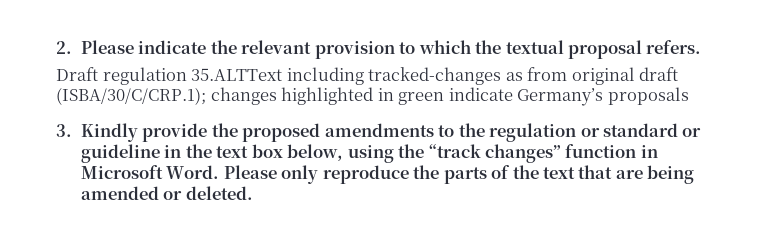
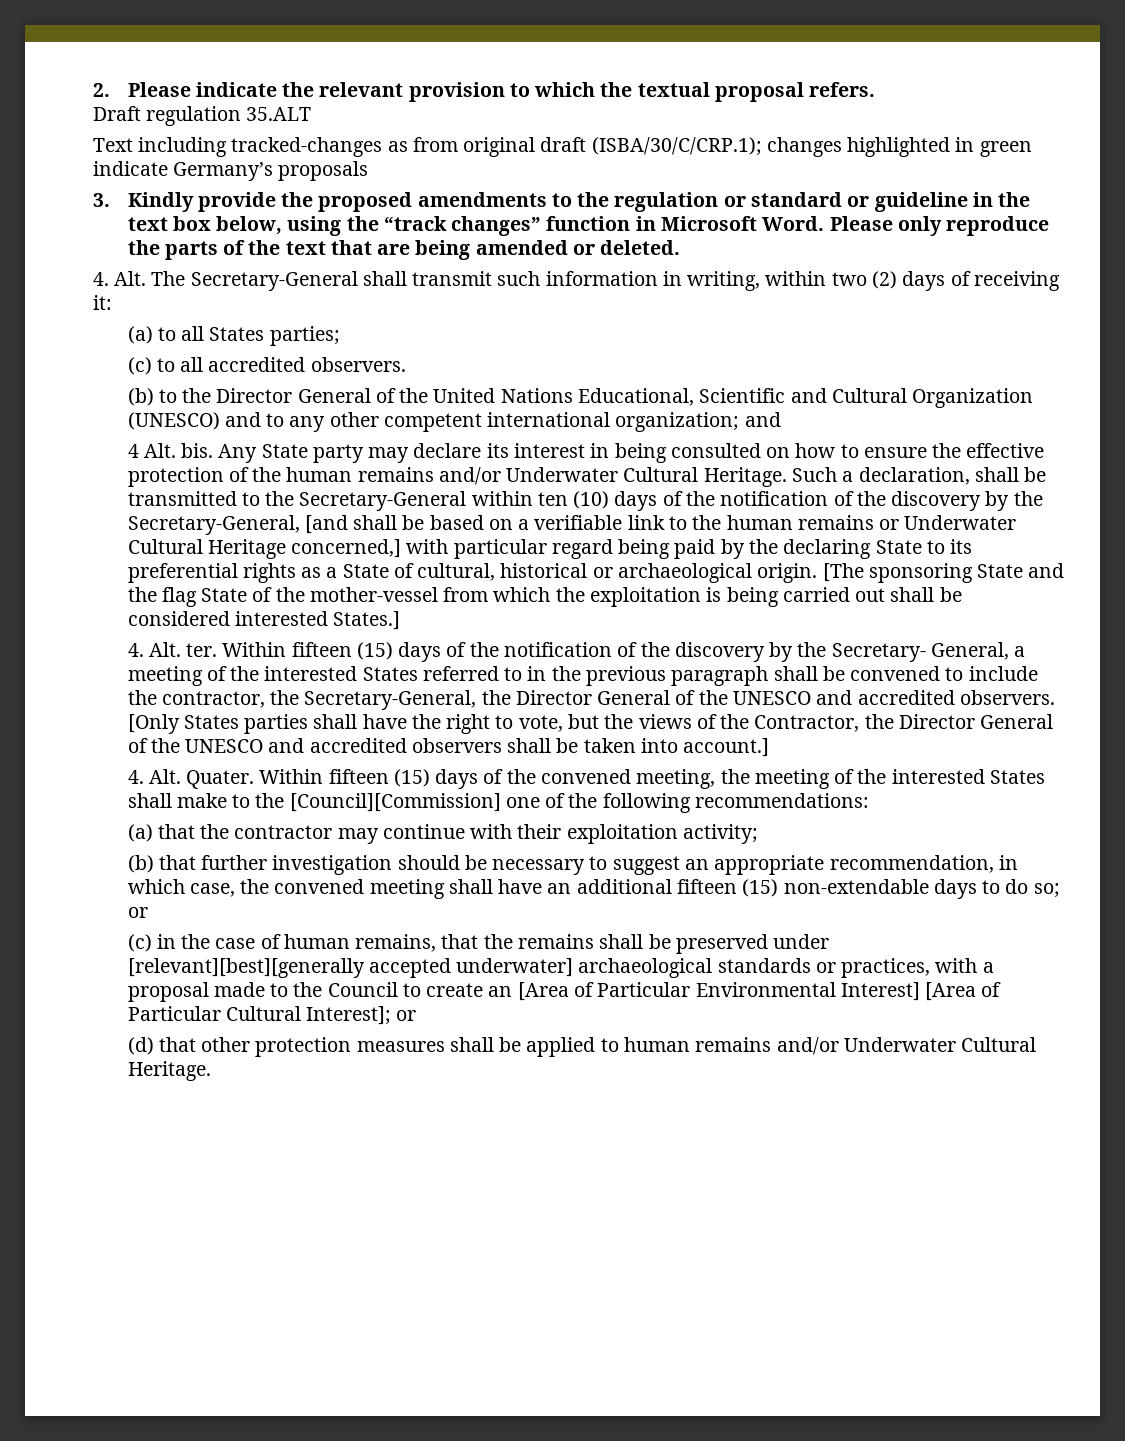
- Draft regulation 35.ALTText including tracked-changes as from original draft (ISBA/30/C/CRP.1); changes highlighted in green indicate Germany’s proposals
+ Draft regulation 35.ALT
+ Text including tracked-changes as from original draft (ISBA/30/C/CRP.1); changes highlighted in green indicate Germany’s proposals
+ 4. Alt. The Secretary-General shall transmit such information in writing, within two (2) days of receiving it:
+ (a) to all States parties;
+ (c) to all accredited observers.
+ (b) to the Director General of the United Nations Educational, Scientific and Cultural Organization (UNESCO) and to any other competent international organization; and
+ 4 Alt. bis. Any State party may declare its interest in being consulted on how to ensure the effective protection of the human remains and/or Underwater Cultural Heritage. Such a declaration, shall be transmitted to the Secretary-General within ten (10) days of the notification of the discovery by the Secretary-General, [and shall be based on a verifiable link to the human remains or Underwater Cultural Heritage concerned,] with particular regard being paid by the declaring State to its preferential rights as a State of cultural, historical or archaeological origin. [The sponsoring State and the flag State of the mother-vessel from which the exploitation is being carried out shall be considered interested States.]
+ 4. Alt. ter. Within fifteen (15) days of the notification of the discovery by the Secretary- General, a meeting of the interested States referred to in the previous paragraph shall be convened to include the contractor, the Secretary-General, the Director General of the UNESCO and accredited observers. [Only States parties shall have the right to vote, but the views of the Contractor, the Director General of the UNESCO and accredited observers shall be taken into account.]
+ 4. Alt. Quater. Within fifteen (15) days of the convened meeting, the meeting of the interested States shall make to the [Council][Commission] one of the following recommendations:
+ (a) that the contractor may continue with their exploitation activity;
+ (b) that further investigation should be necessary to suggest an appropriate recommendation, in which case, the convened meeting shall have an additional fifteen (15) non-extendable days to do so; or
+ (c) in the case of human remains, that the remains shall be preserved under [relevant][best][generally accepted underwater] archaeological standards or practices, with a proposal made to the Council to create an [Area of Particular Environmental Interest] [Area of Particular Cultural Interest]; or
+ (d) that other protection measures shall be applied to human remains and/or Underwater Cultural Heritage.

